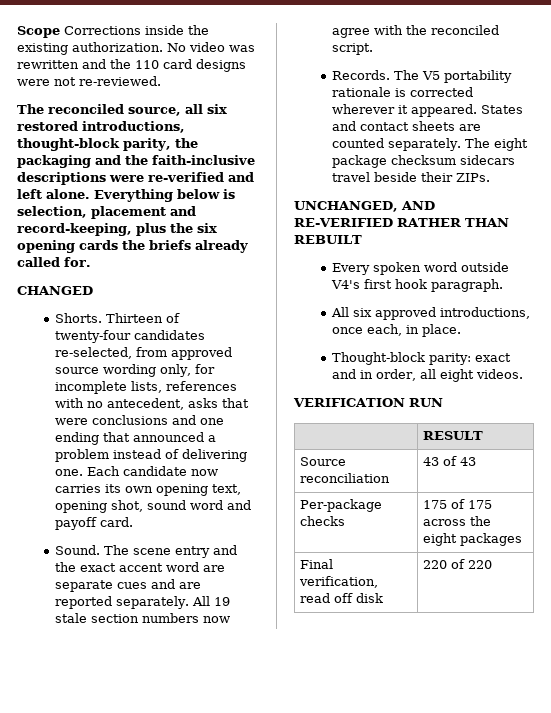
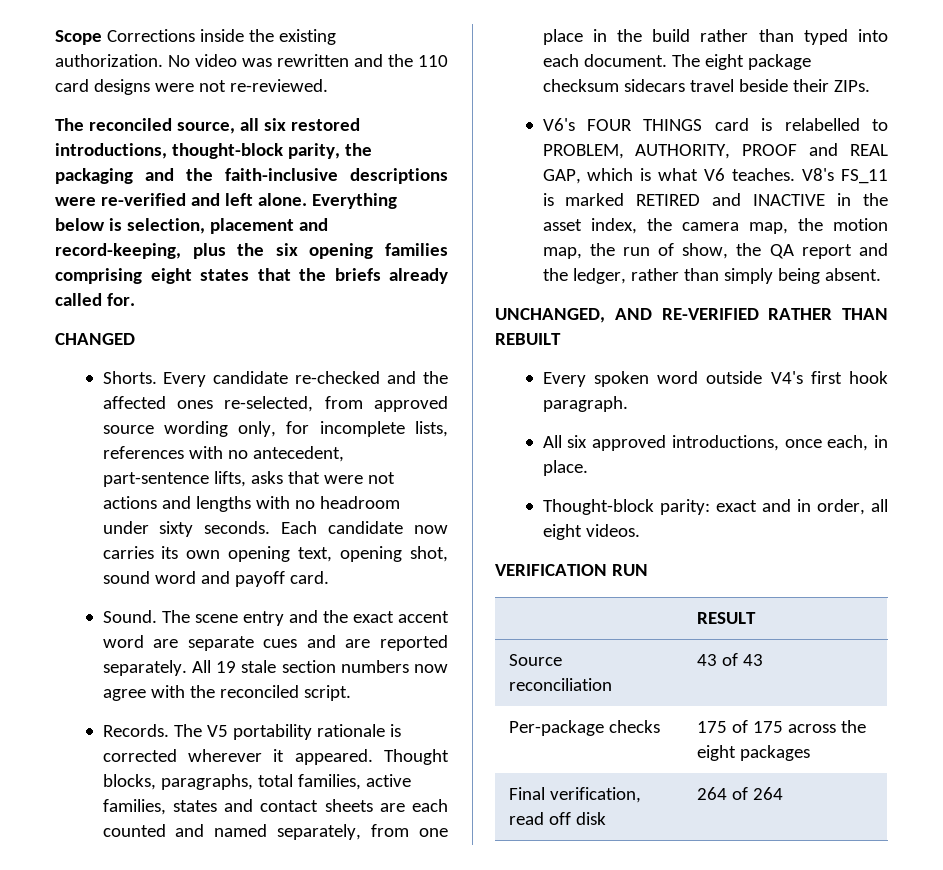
- Everything below is selection, placement and record-keeping, plus the six opening cards the briefs already called for.
+ Everything below is selection, placement and record-keeping, plus the six opening families comprising eight states that the briefs already called for.
- Thirteen of twenty-four candidates re-selected, from approved source wording only, for incomplete lists, references with no antecedent, asks that were conclusions and one ending that announced a problem instead of delivering one.
+ Every candidate re-checked and the affected ones re-selected, from approved source wording only, for incomplete lists, references with no antecedent, part-sentence lifts, asks that were not actions and lengths with no headroom under sixty seconds.
- States and contact sheets are counted separately.
+ Thought blocks, paragraphs, total families, active families, states and contact sheets are each counted and named separately, from one place in the build rather than typed into each document.
+ V6's FOUR THINGS card is relabelled to PROBLEM, AUTHORITY, PROOF and REAL GAP, which is what V6 teaches. V8's FS_11 is marked RETIRED and INACTIVE in the asset index, the camera map, the motion map, the run of show, the QA report and the ledger, rather than simply being absent.
- Final verification, read off disk | 220 of 220
+ Final verification, read off disk | 264 of 264

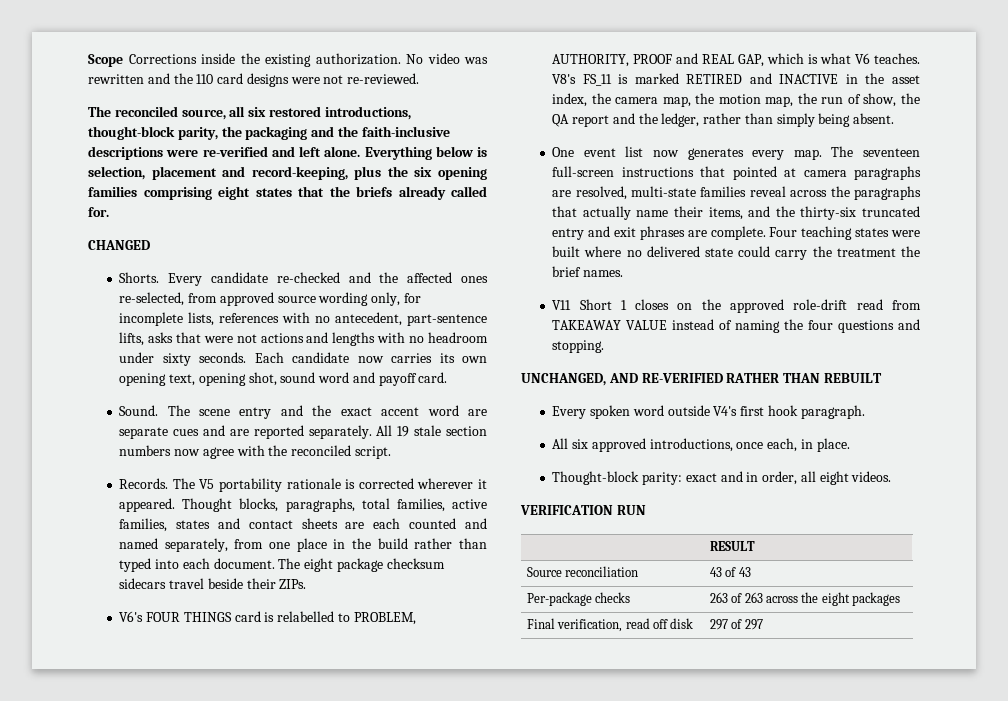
+ One event list now generates every map. The seventeen full-screen instructions that pointed at camera paragraphs are resolved, multi-state families reveal across the paragraphs that actually name their items, and the thirty-six truncated entry and exit phrases are complete. Four teaching states were built where no delivered state could carry the treatment the brief names.
+ V11 Short 1 closes on the approved role-drift read from TAKEAWAY VALUE instead of naming the four questions and stopping.
- Per-package checks | 175 of 175 across the eight packages
+ Per-package checks | 263 of 263 across the eight packages
- Final verification, read off disk | 264 of 264
+ Final verification, read off disk | 297 of 297

